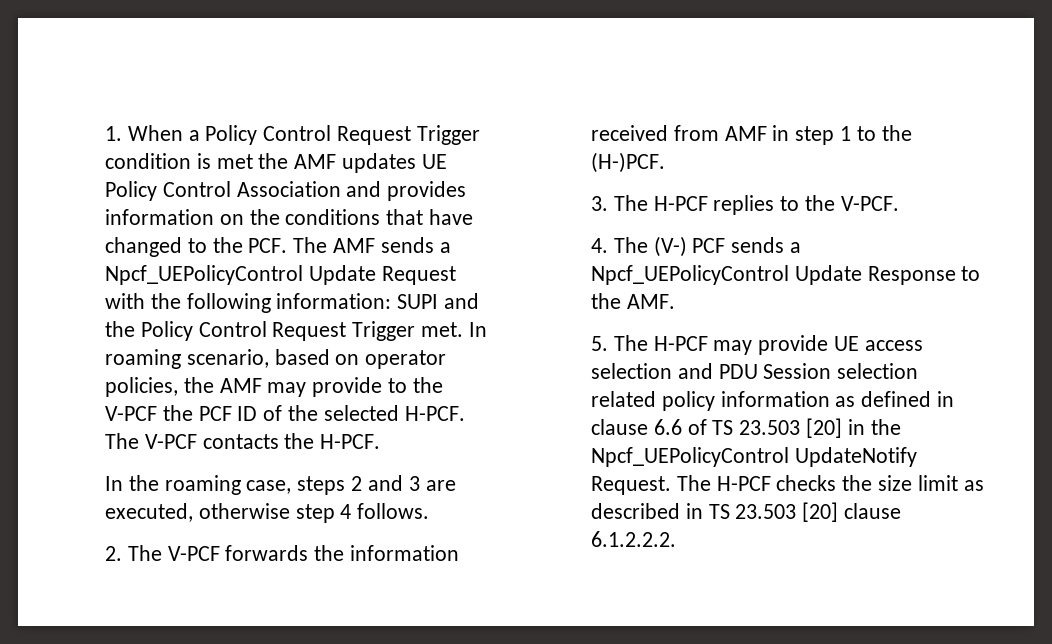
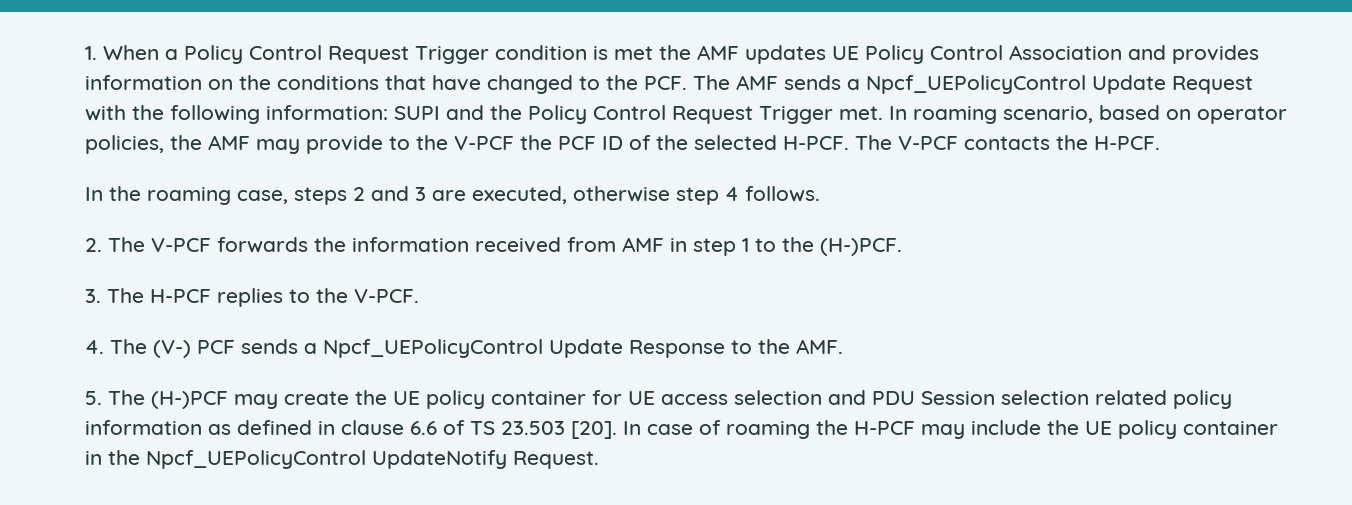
- 5. The H-PCF may provide UE access selection and PDU Session selection related policy information as defined in clause 6.6 of TS 23.503 [20] in the Npcf_UEPolicyControl UpdateNotify Request. The H-PCF checks the size limit as described in TS 23.503 [20] clause 6.1.2.2.2.
+ 5. The (H-)PCF may create the UE policy container for UE access selection and PDU Session selection related policy information as defined in clause 6.6 of TS 23.503 [20]. In case of roaming the H-PCF may include the UE policy container in the Npcf_UEPolicyControl UpdateNotify Request.

